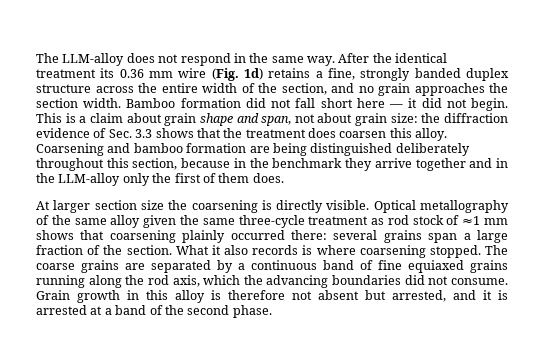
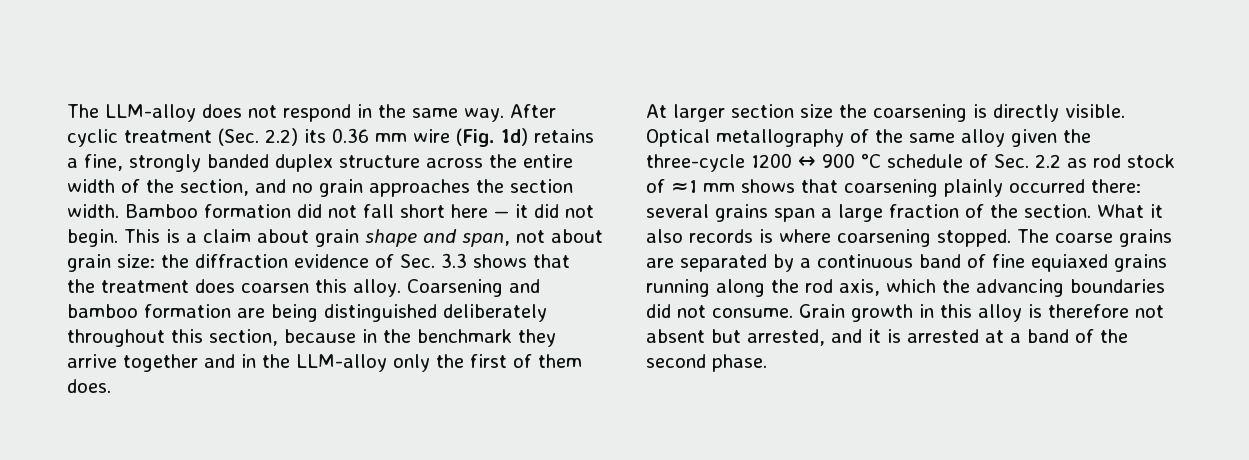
- After the identical treatment its 0.36 mm wire (Fig. 1d) retains a fine, strongly banded duplex structure across the entire width of the section, and no grain approaches the section width.
+ After cyclic treatment (Sec. 2.2) its 0.36 mm wire (Fig. 1d) retains a fine, strongly banded duplex structure across the entire width of the section, and no grain approaches the section width.
- Optical metallography of the same alloy given the same three-cycle treatment as rod stock of ≈1 mm shows that coarsening plainly occurred there: several grains span a large fraction of the section.
+ Optical metallography of the same alloy given the three-cycle 1200 ↔ 900 °C schedule of Sec. 2.2 as rod stock of ≈1 mm shows that coarsening plainly occurred there: several grains span a large fraction of the section.

